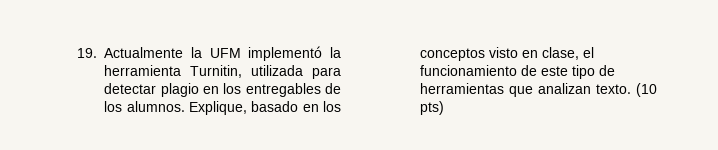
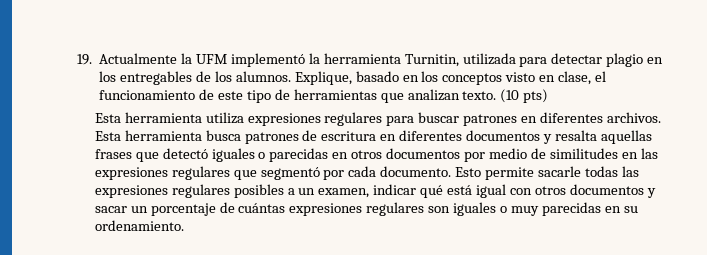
+ Esta herramienta utiliza expresiones regulares para buscar patrones en diferentes archivos. Esta herramienta busca patrones de escritura en diferentes documentos y resalta aquellas frases que detectó iguales o parecidas en otros documentos por medio de similitudes en las expresiones regulares que segmentó por cada documento. Esto permite sacarle todas las expresiones regulares posibles a un examen, indicar qué está igual con otros documentos y sacar un porcentaje de cuántas expresiones regulares son iguales o muy parecidas en su ordenamiento.

